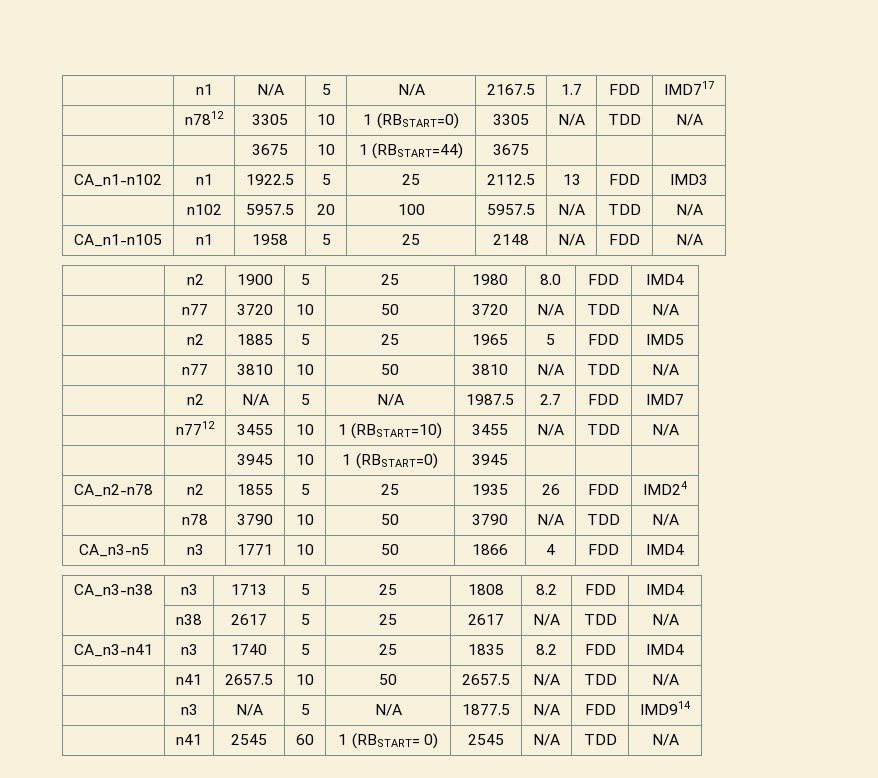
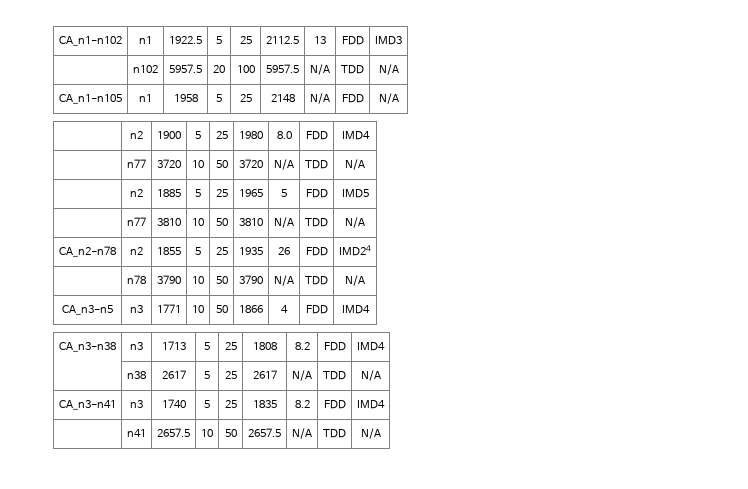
- | n1 | N/A | 5 | N/A | 2167.5 | 1.7 | FDD | IMD717
- | n7812 | 3305 | 10 | 1 (RBSTART=0) | 3305 | N/A | TDD | N/A
- | | 3675 | 10 | 1 (RBSTART=44) | 3675 | | |
- | n2 | N/A | 5 | N/A | 1987.5 | 2.7 | FDD | IMD7
- | n7712 | 3455 | 10 | 1 (RBSTART=10) | 3455 | N/A | TDD | N/A
- | | 3945 | 10 | 1 (RBSTART=0) | 3945 | | |
- | n3 | N/A | 5 | N/A | 1877.5 | N/A | FDD | IMD914
- | n41 | 2545 | 60 | 1 (RBSTART= 0) | 2545 | N/A | TDD | N/A

